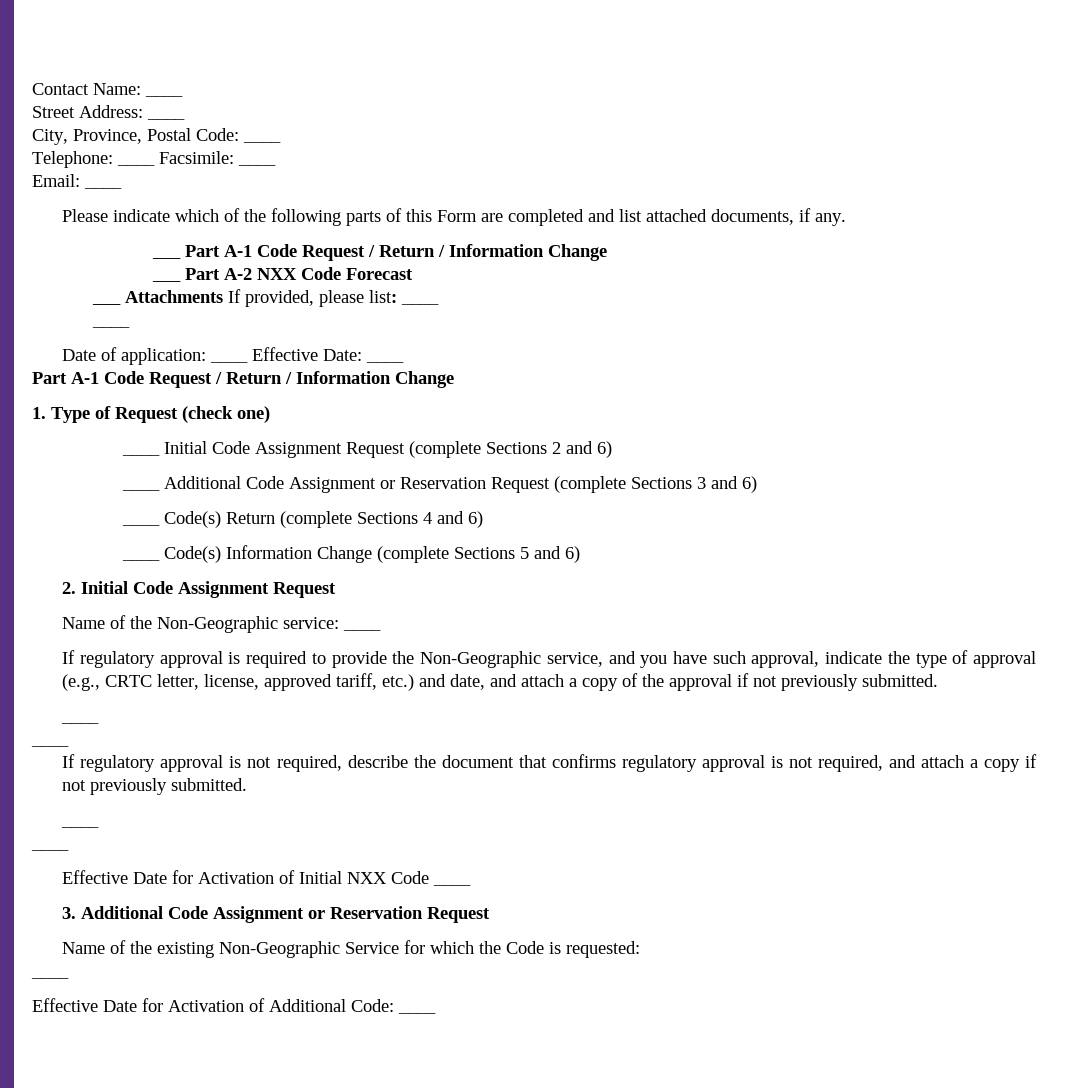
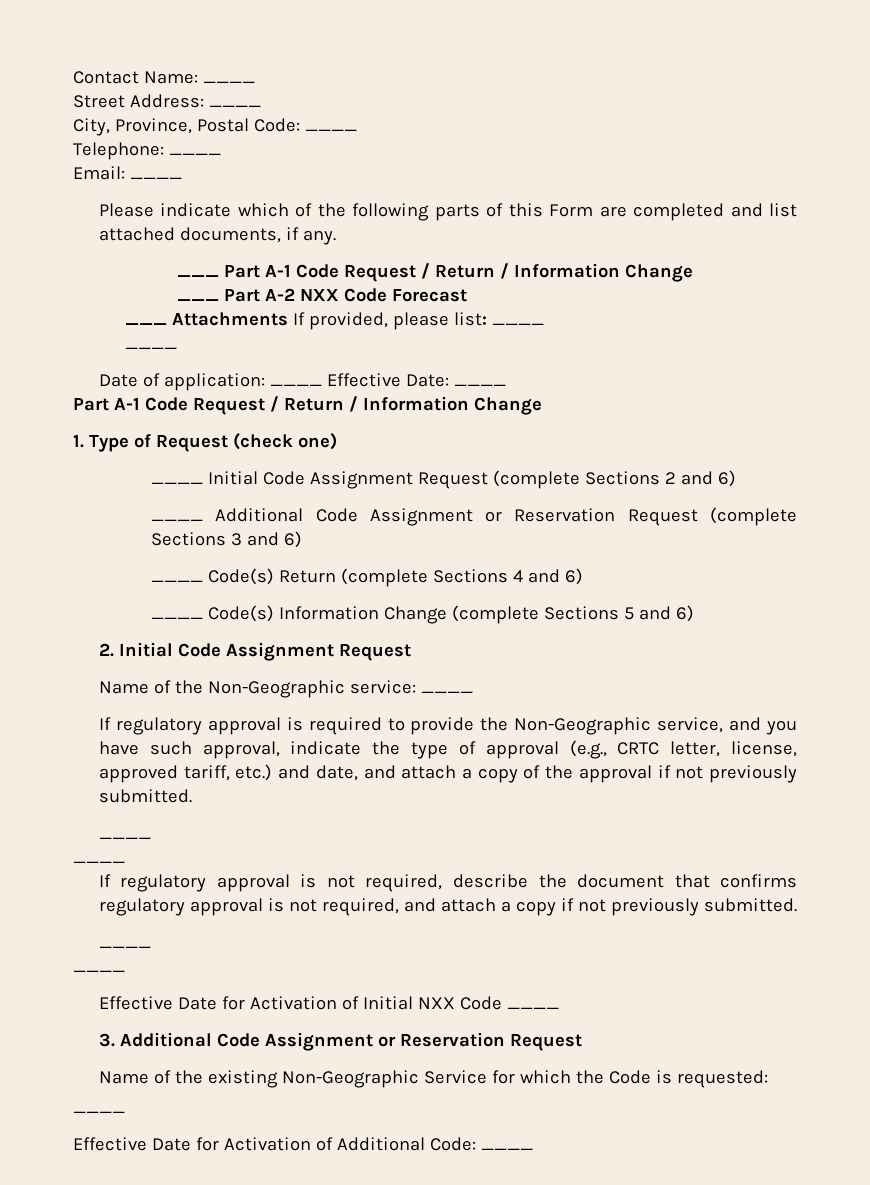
- Telephone: ____ Facsimile: ____
+ Telephone: ____

